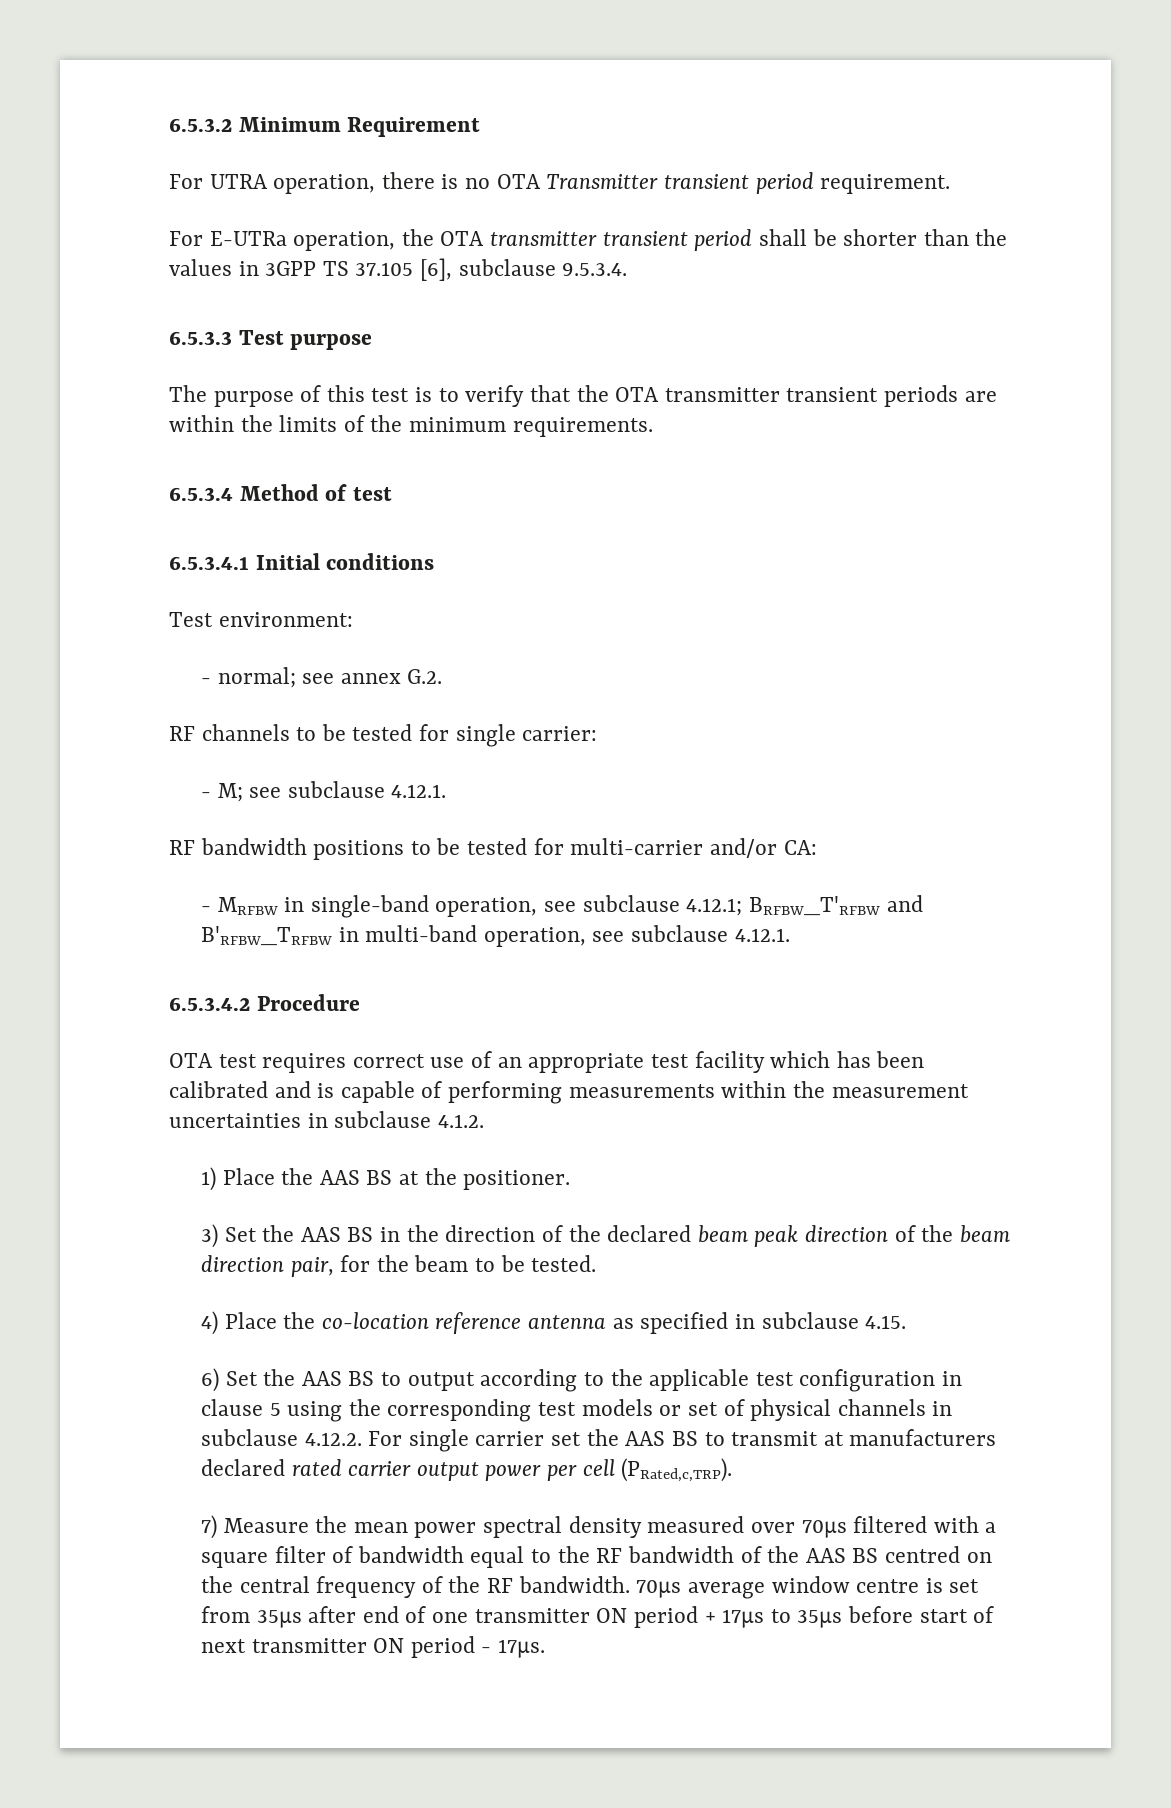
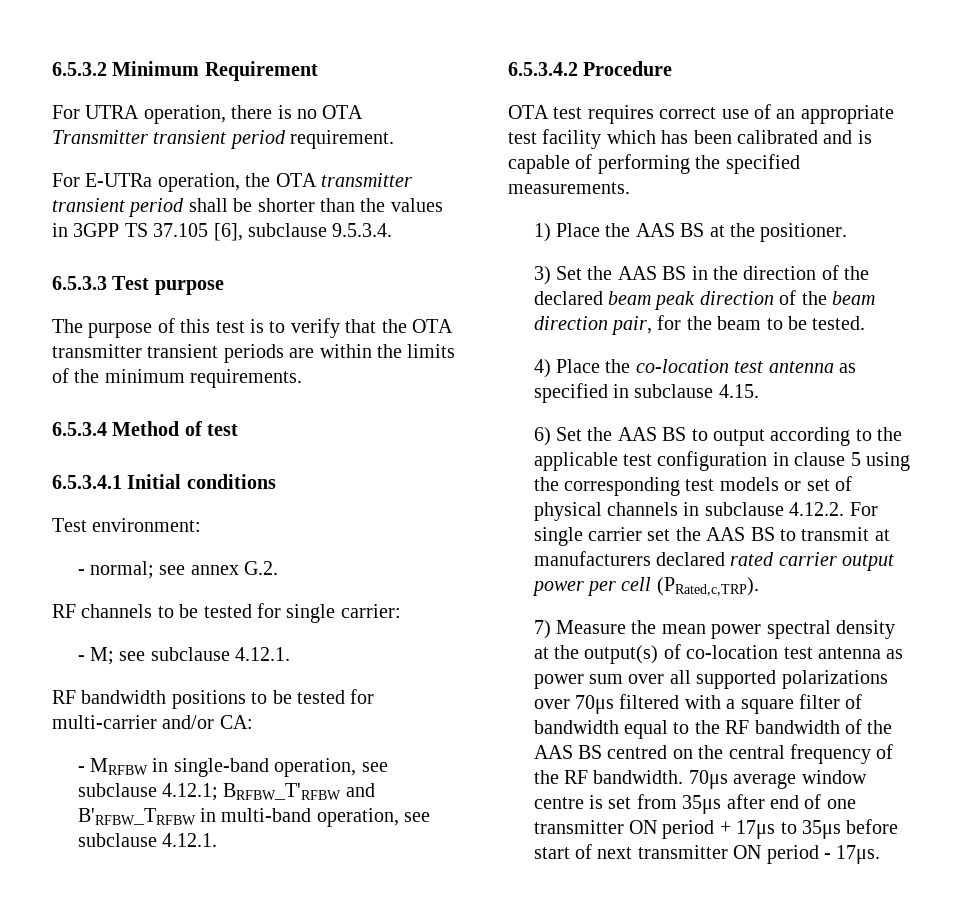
- OTA test requires correct use of an appropriate test facility which has been calibrated and is capable of performing measurements within the measurement uncertainties in subclause 4.1.2.
+ OTA test requires correct use of an appropriate test facility which has been calibrated and is capable of performing the specified measurements.
- 4) Place the co-location reference antenna as specified in subclause 4.15.
+ 4) Place the co-location test antenna as specified in subclause 4.15.
- 7) Measure the mean power spectral density measured over 70μs filtered with a square filter of bandwidth equal to the RF bandwidth of the AAS BS centred on the central frequency of the RF bandwidth.
+ 7) Measure the mean power spectral density at the output(s) of co-location test antenna as power sum over all supported polarizations over 70μs filtered with a square filter of bandwidth equal to the RF bandwidth of the AAS BS centred on the central frequency of the RF bandwidth.

